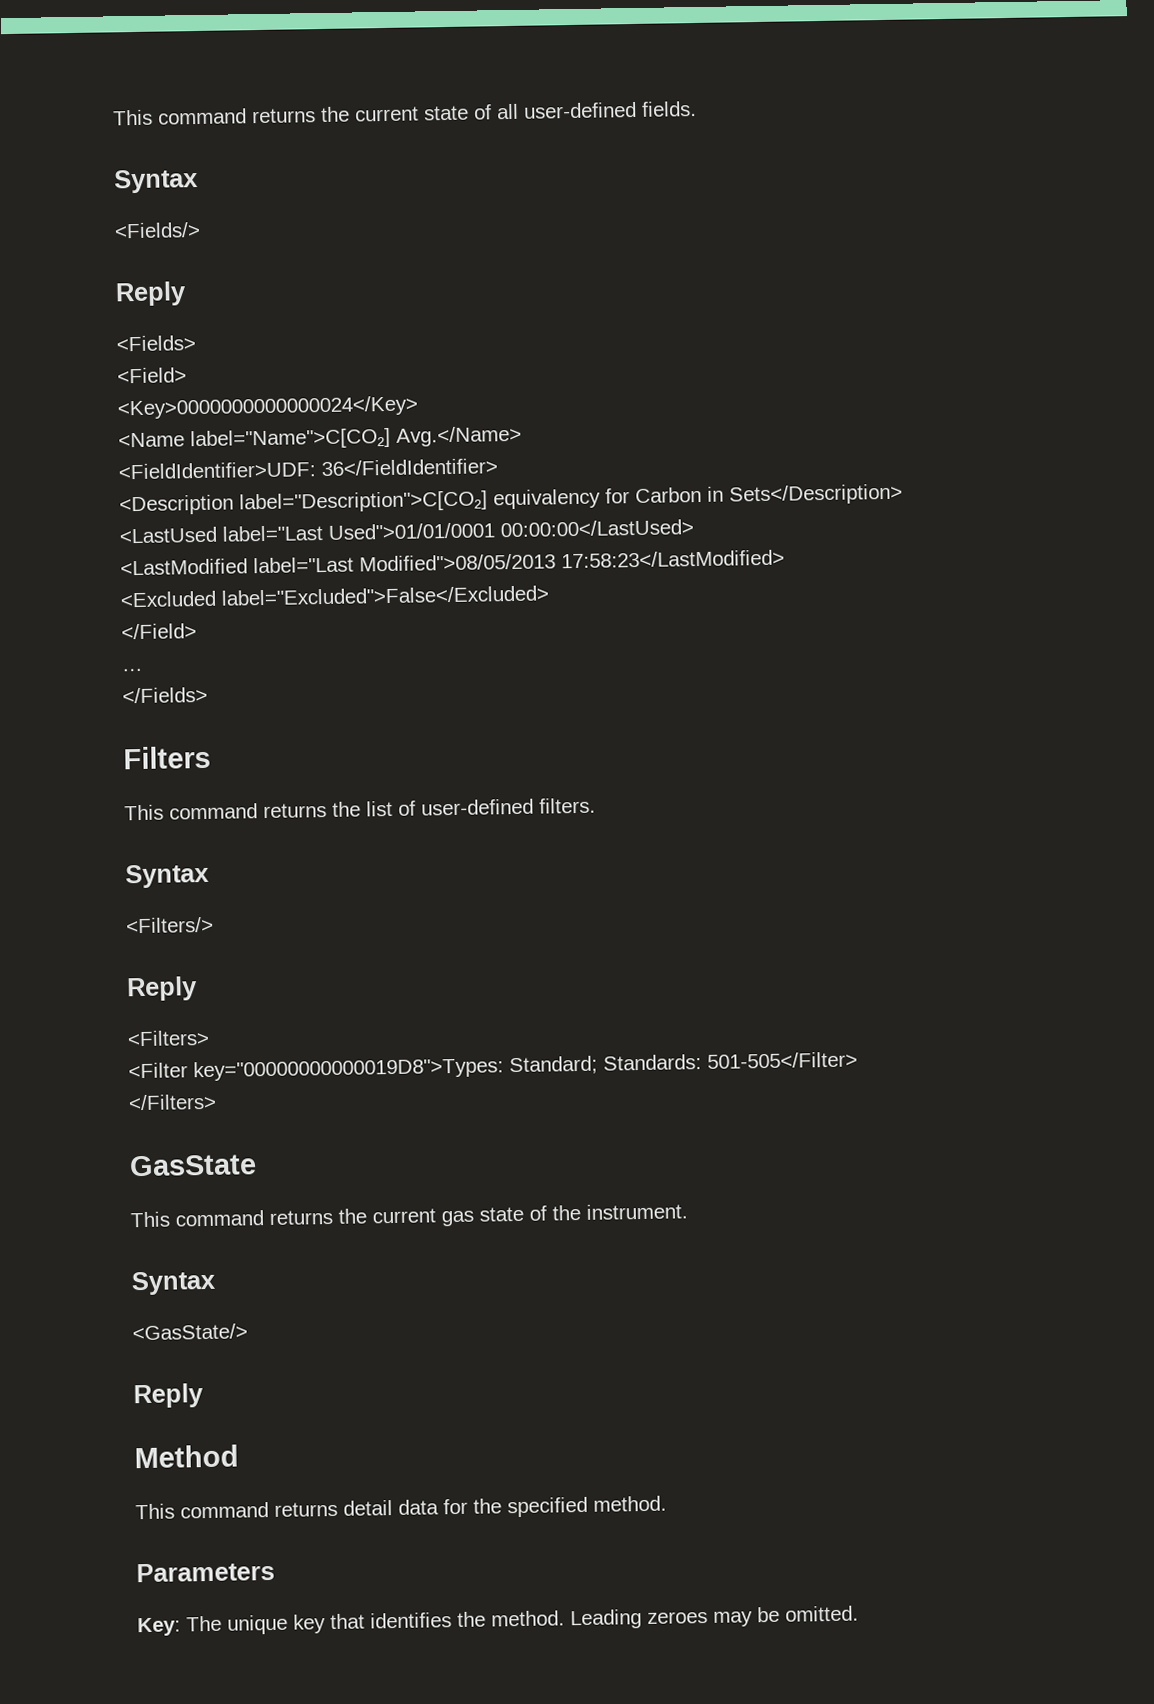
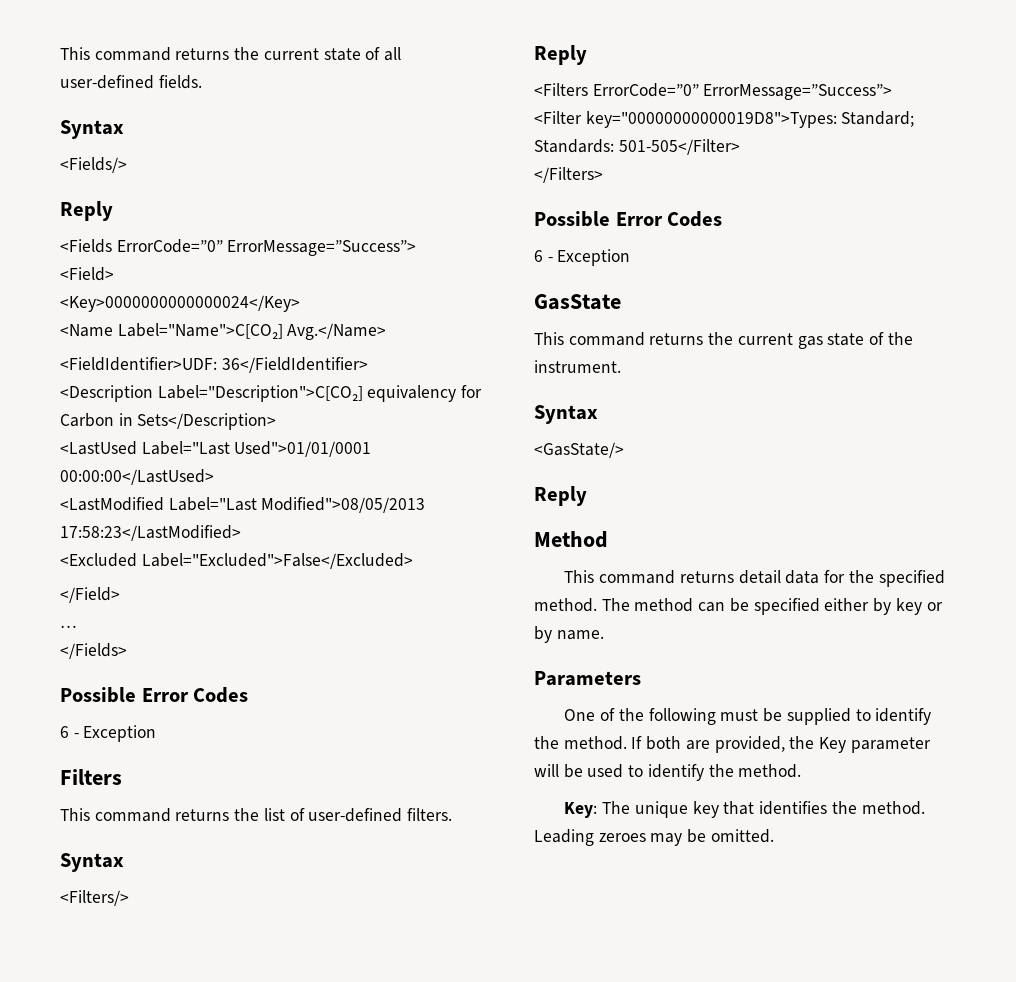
- <Fields>
+ <Fields ErrorCode=”0” ErrorMessage=”Success”>
- <Name label="Name">C[CO₂] Avg.</Name>
+ <Name Label="Name">C[CO₂] Avg.</Name>
- <Description label="Description">C[CO₂] equivalency for Carbon in Sets</Description>
+ <Description Label="Description">C[CO₂] equivalency for Carbon in Sets</Description>
- <LastUsed label="Last Used">01/01/0001 00:00:00</LastUsed>
+ <LastUsed Label="Last Used">01/01/0001 00:00:00</LastUsed>
- <LastModified label="Last Modified">08/05/2013 17:58:23</LastModified>
+ <LastModified Label="Last Modified">08/05/2013 17:58:23</LastModified>
- <Excluded label="Excluded">False</Excluded>
+ <Excluded Label="Excluded">False</Excluded>
  </Fields>
+ Possible Error Codes
+ 6 - Exception
- <Filters>
+ <Filters ErrorCode=”0” ErrorMessage=”Success”>
  </Filters>
+ Possible Error Codes
+ 6 - Exception
- This command returns detail data for the specified method.
+ This command returns detail data for the specified method. The method can be specified either by key or by name.
  Parameters
+ One of the following must be supplied to identify the method. If both are provided, the Key parameter will be used to identify the method.

